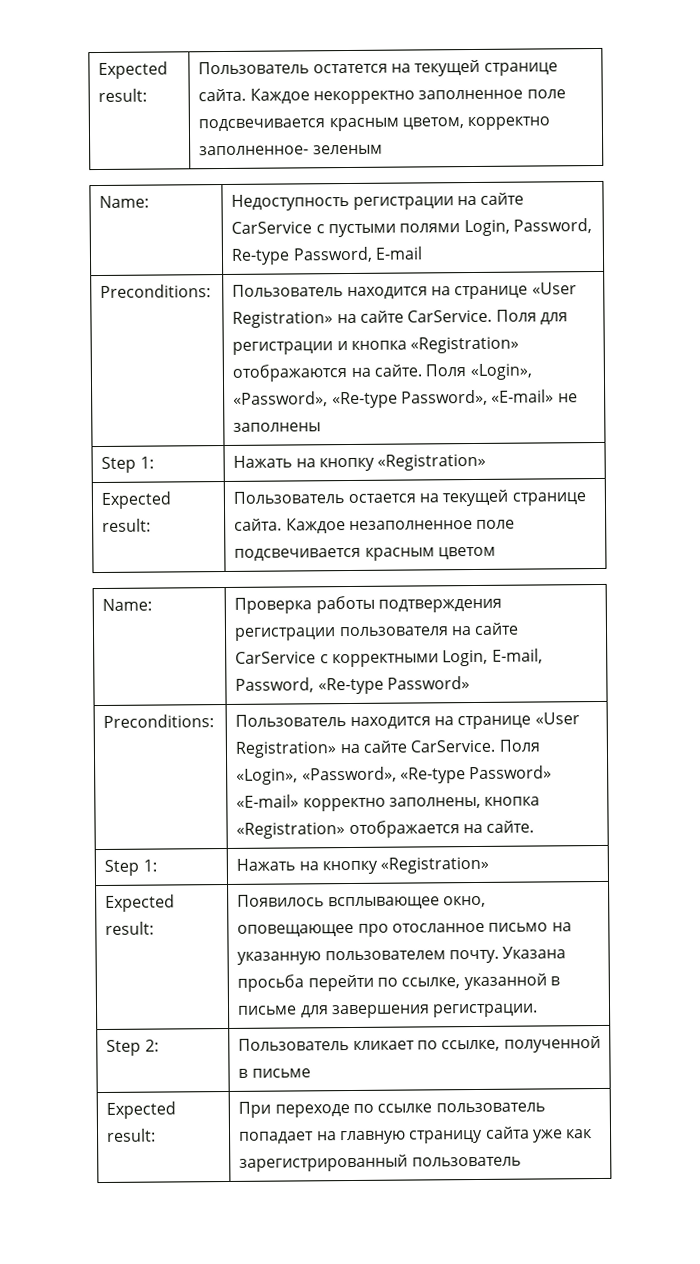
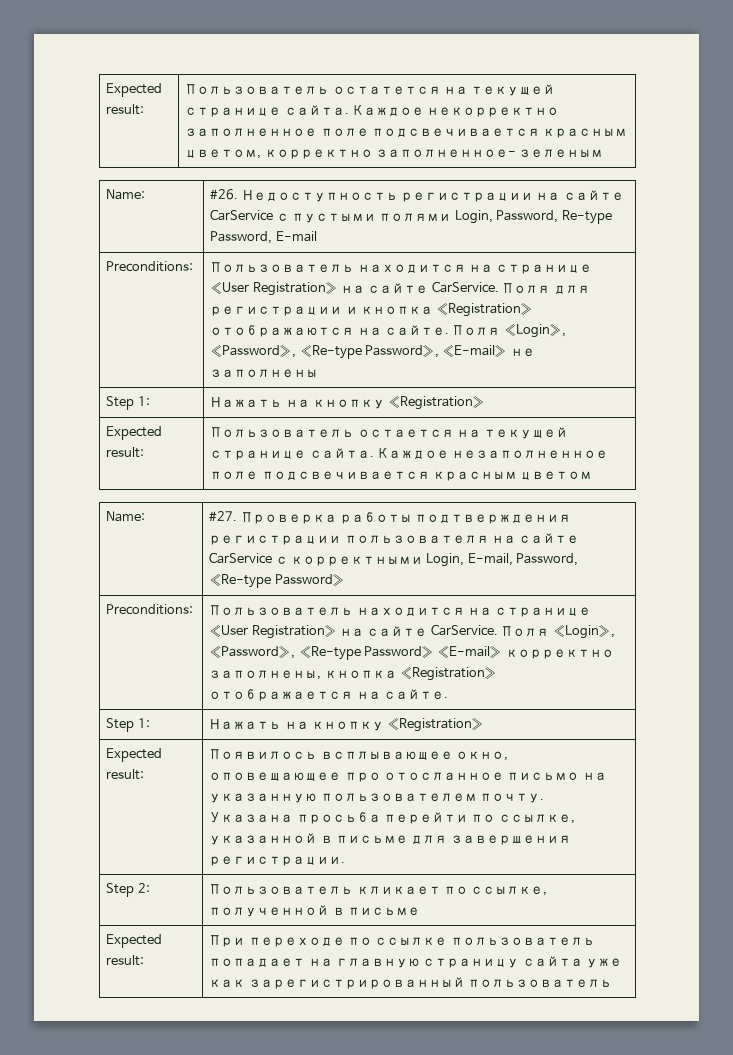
- Name: | Недоступность регистрации на сайте CarService с пустыми полями Login, Password, Re-type Password, E-mail
+ Name: | #26. Недоступность регистрации на сайте CarService с пустыми полями Login, Password, Re-type Password, E-mail
- Name: | Проверка работы подтверждения регистрации пользователя на сайте CarService с корректными Login, E-mail, Password, «Re-type Password»
+ Name: | #27. Проверка работы подтверждения регистрации пользователя на сайте CarService с корректными Login, E-mail, Password, «Re-type Password»

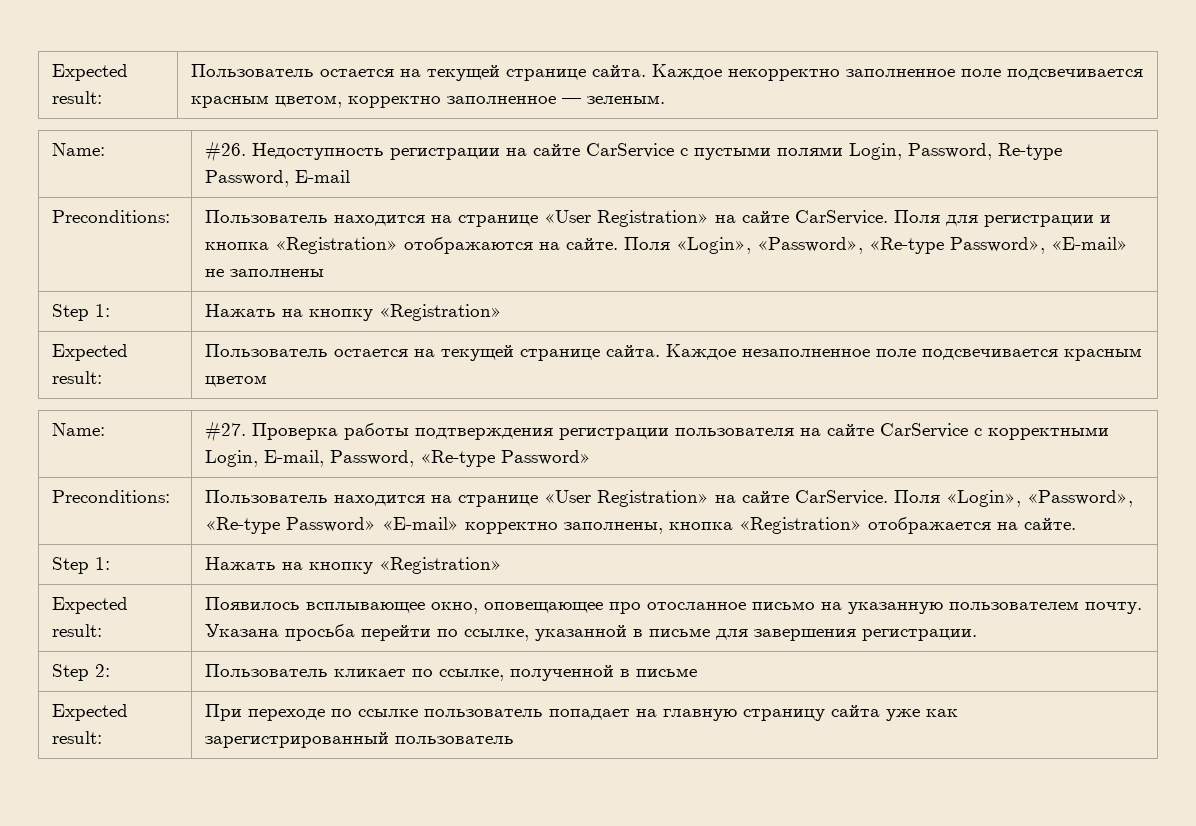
- Expected result: | Пользователь остатется на текущей странице сайта. Каждое некорректно заполненное поле подсвечивается красным цветом, корректно заполненное- зеленым
+ Expected result: | Пользователь остается на текущей странице сайта. Каждое некорректно заполненное поле подсвечивается красным цветом, корректно заполненное — зеленым.

